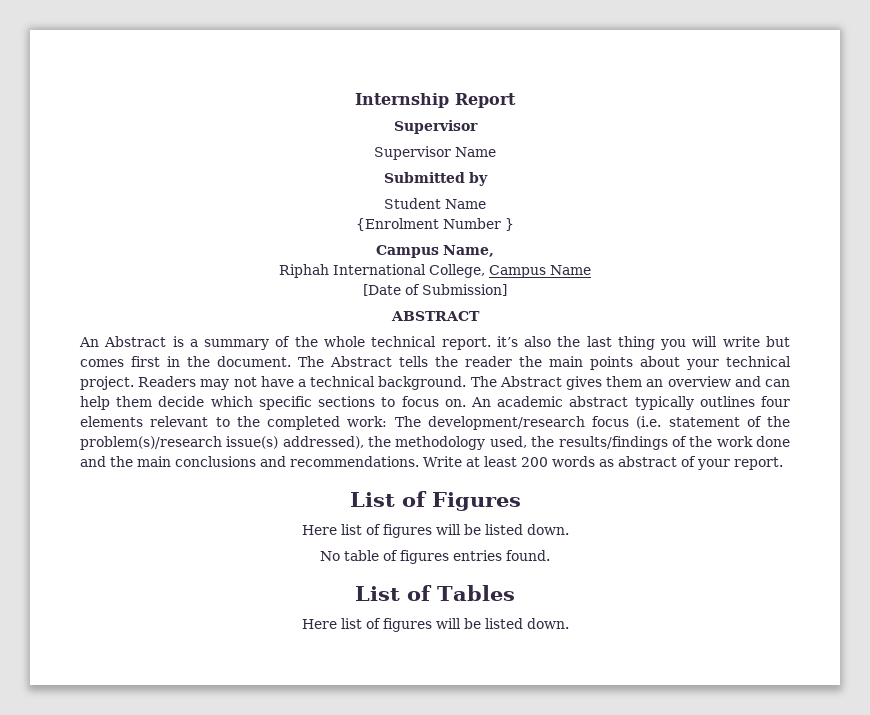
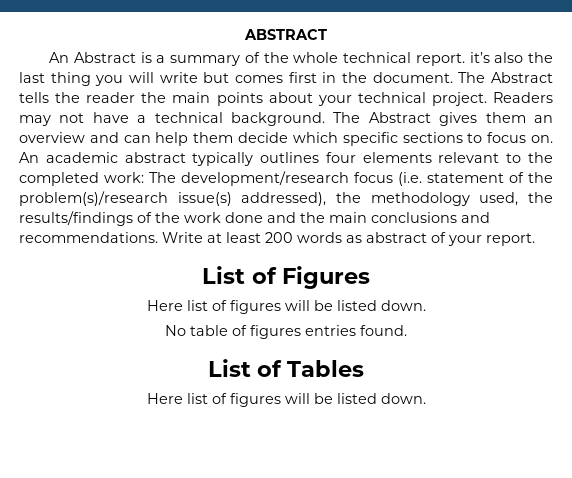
- Internship Report
- Supervisor
- Supervisor Name
- Submitted by
- Student Name
- {Enrolment Number }
- Campus Name,
- Riphah International College, Campus Name
- [Date of Submission]

